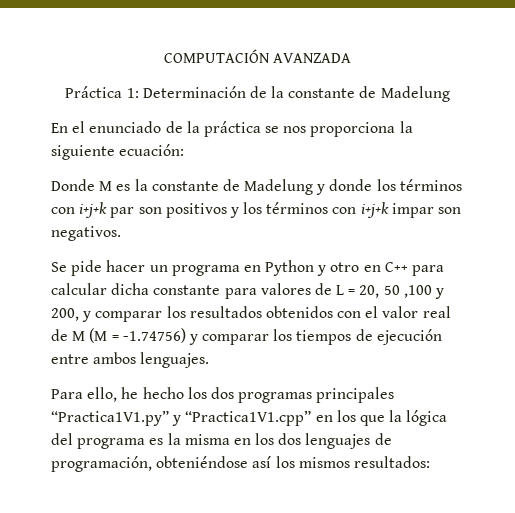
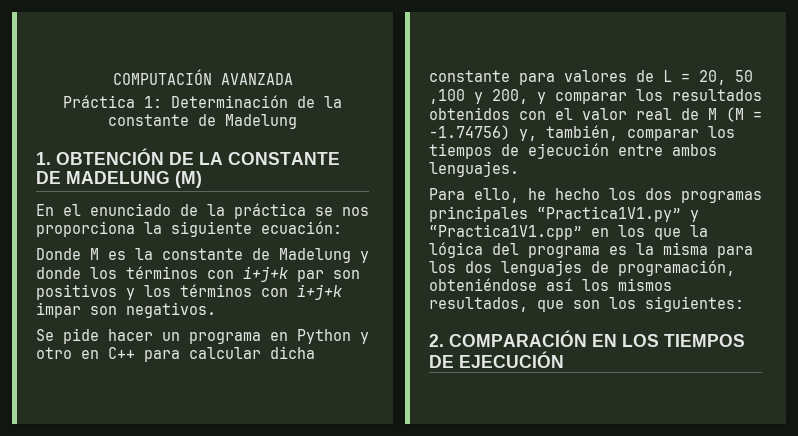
+ 1. OBTENCIÓN DE LA CONSTANTE DE MADELUNG (M)
- Se pide hacer un programa en Python y otro en C++ para calcular dicha constante para valores de L = 20, 50 ,100 y 200, y comparar los resultados obtenidos con el valor real de M (M = -1.74756) y comparar los tiempos de ejecución entre ambos lenguajes.
+ Se pide hacer un programa en Python y otro en C++ para calcular dicha constante para valores de L = 20, 50 ,100 y 200, y comparar los resultados obtenidos con el valor real de M (M = -1.74756) y, también, comparar los tiempos de ejecución entre ambos lenguajes.
- Para ello, he hecho los dos programas principales “Practica1V1.py” y “Practica1V1.cpp” en los que la lógica del programa es la misma en los dos lenguajes de programación, obteniéndose así los mismos resultados:
+ Para ello, he hecho los dos programas principales “Practica1V1.py” y “Practica1V1.cpp” en los que la lógica del programa es la misma para los dos lenguajes de programación, obteniéndose así los mismos resultados, que son los siguientes:
+ 2. COMPARACIÓN EN LOS TIEMPOS DE EJECUCIÓN

